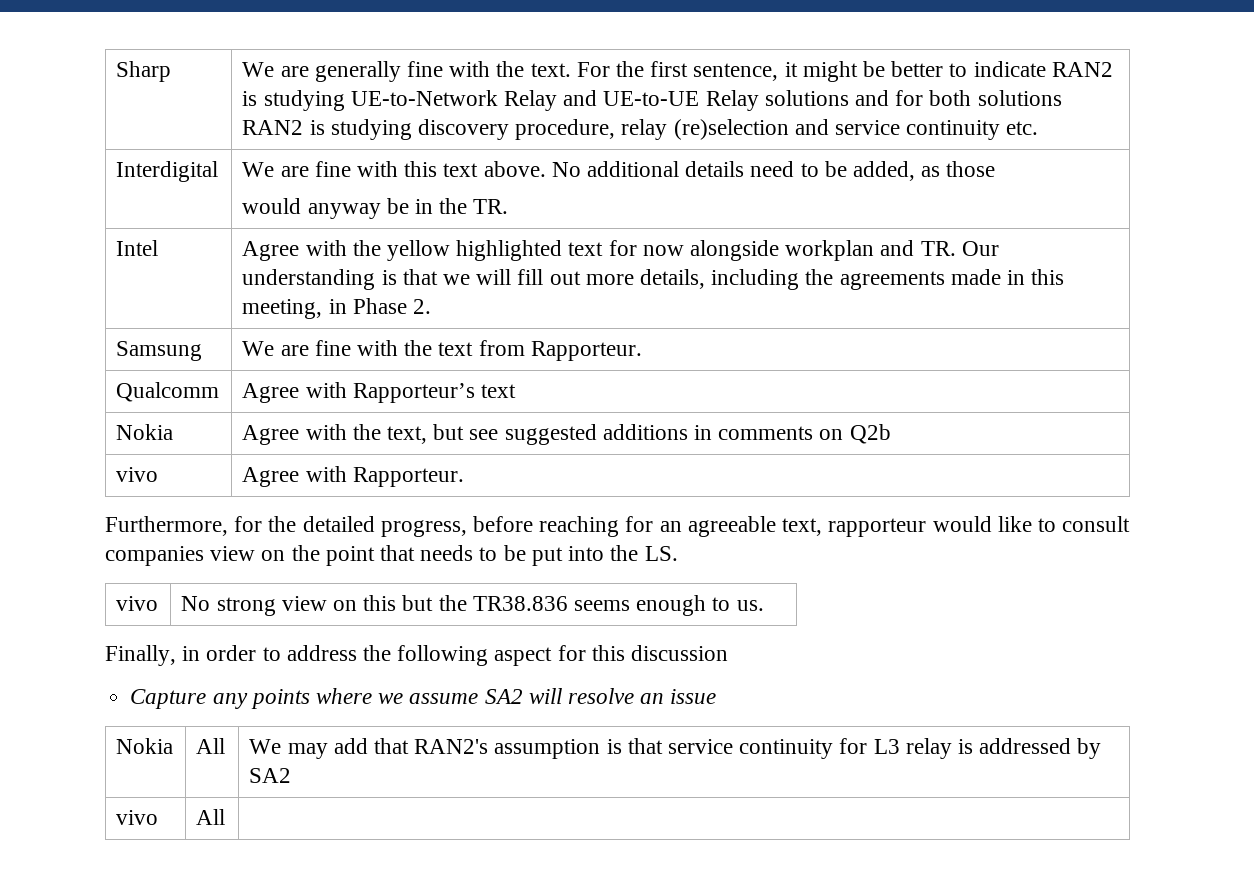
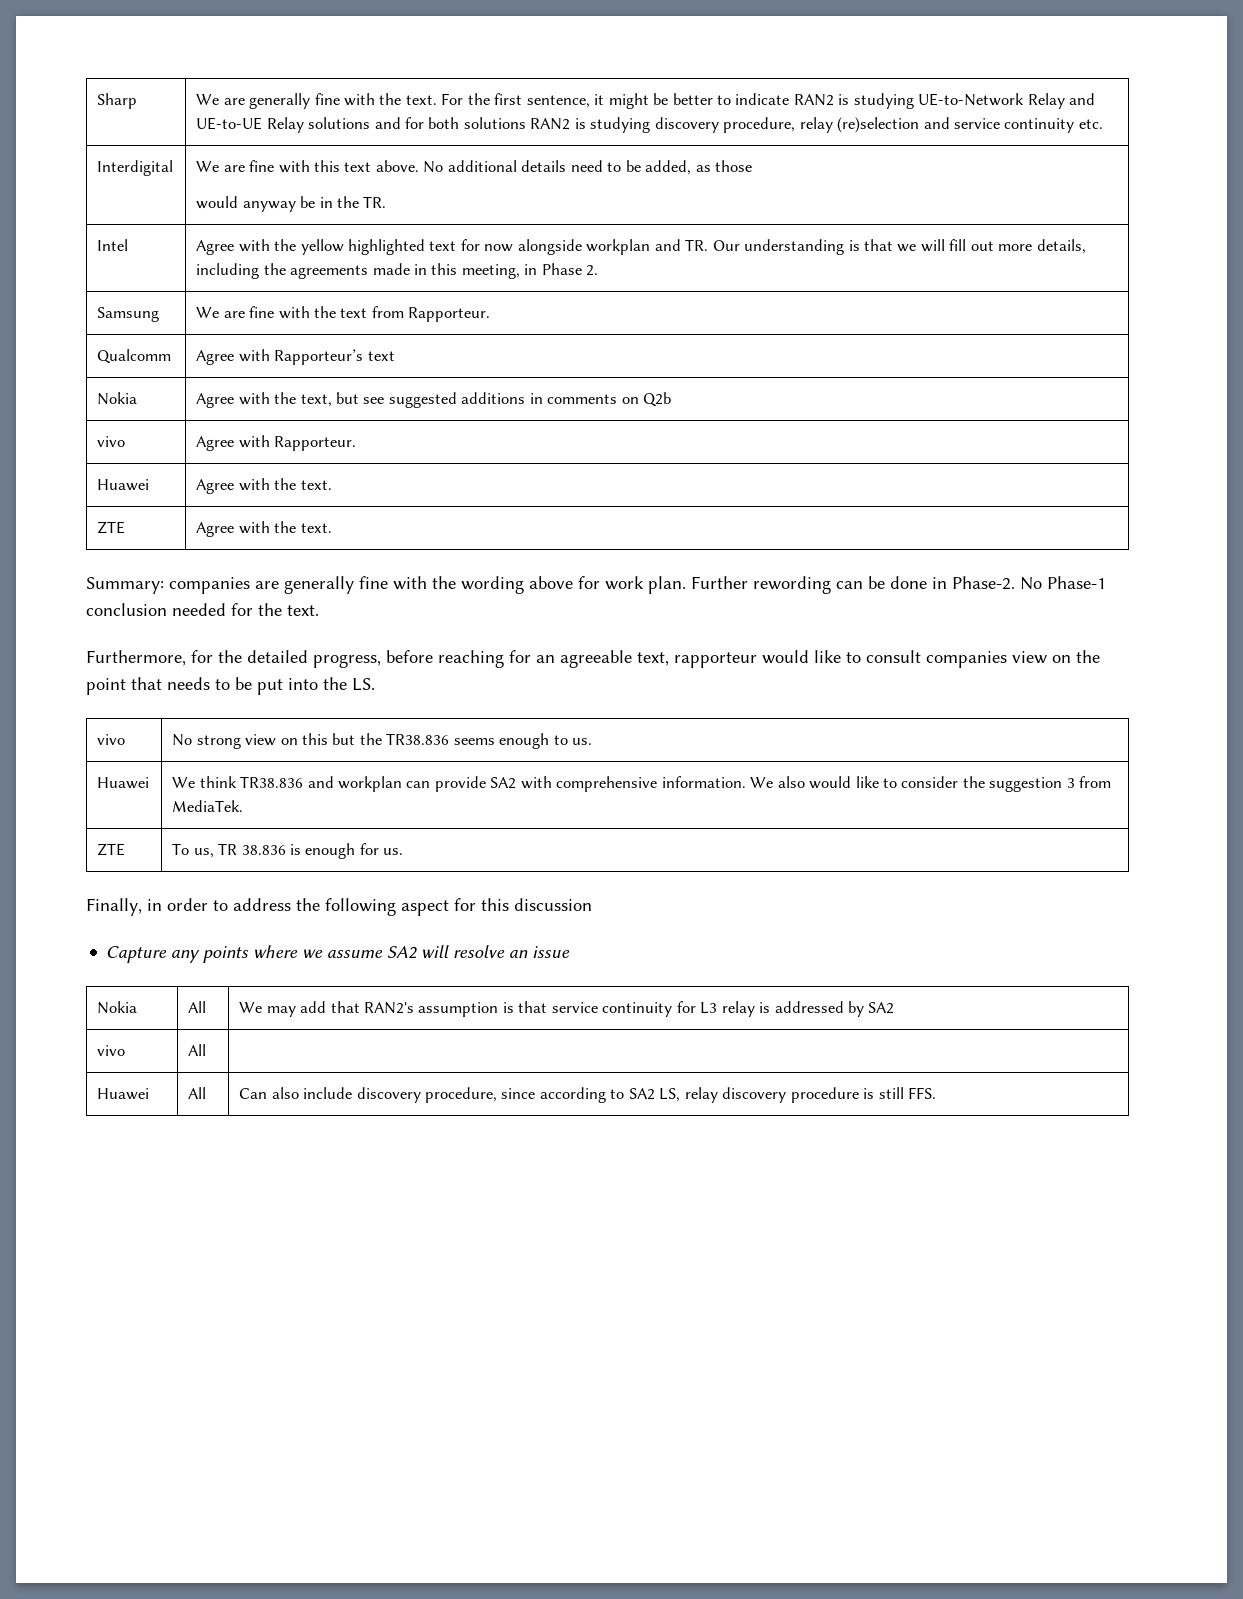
+ Huawei | Agree with the text.
+ ZTE | Agree with the text.
+ Summary: companies are generally fine with the wording above for work plan. Further rewording can be done in Phase-2. No Phase-1 conclusion needed for the text.
+ Huawei | We think TR38.836 and workplan can provide SA2 with comprehensive information. We also would like to consider the suggestion 3 from MediaTek.
+ ZTE | To us, TR 38.836 is enough for us.
+ Huawei | All | Can also include discovery procedure, since according to SA2 LS, relay discovery procedure is still FFS.

